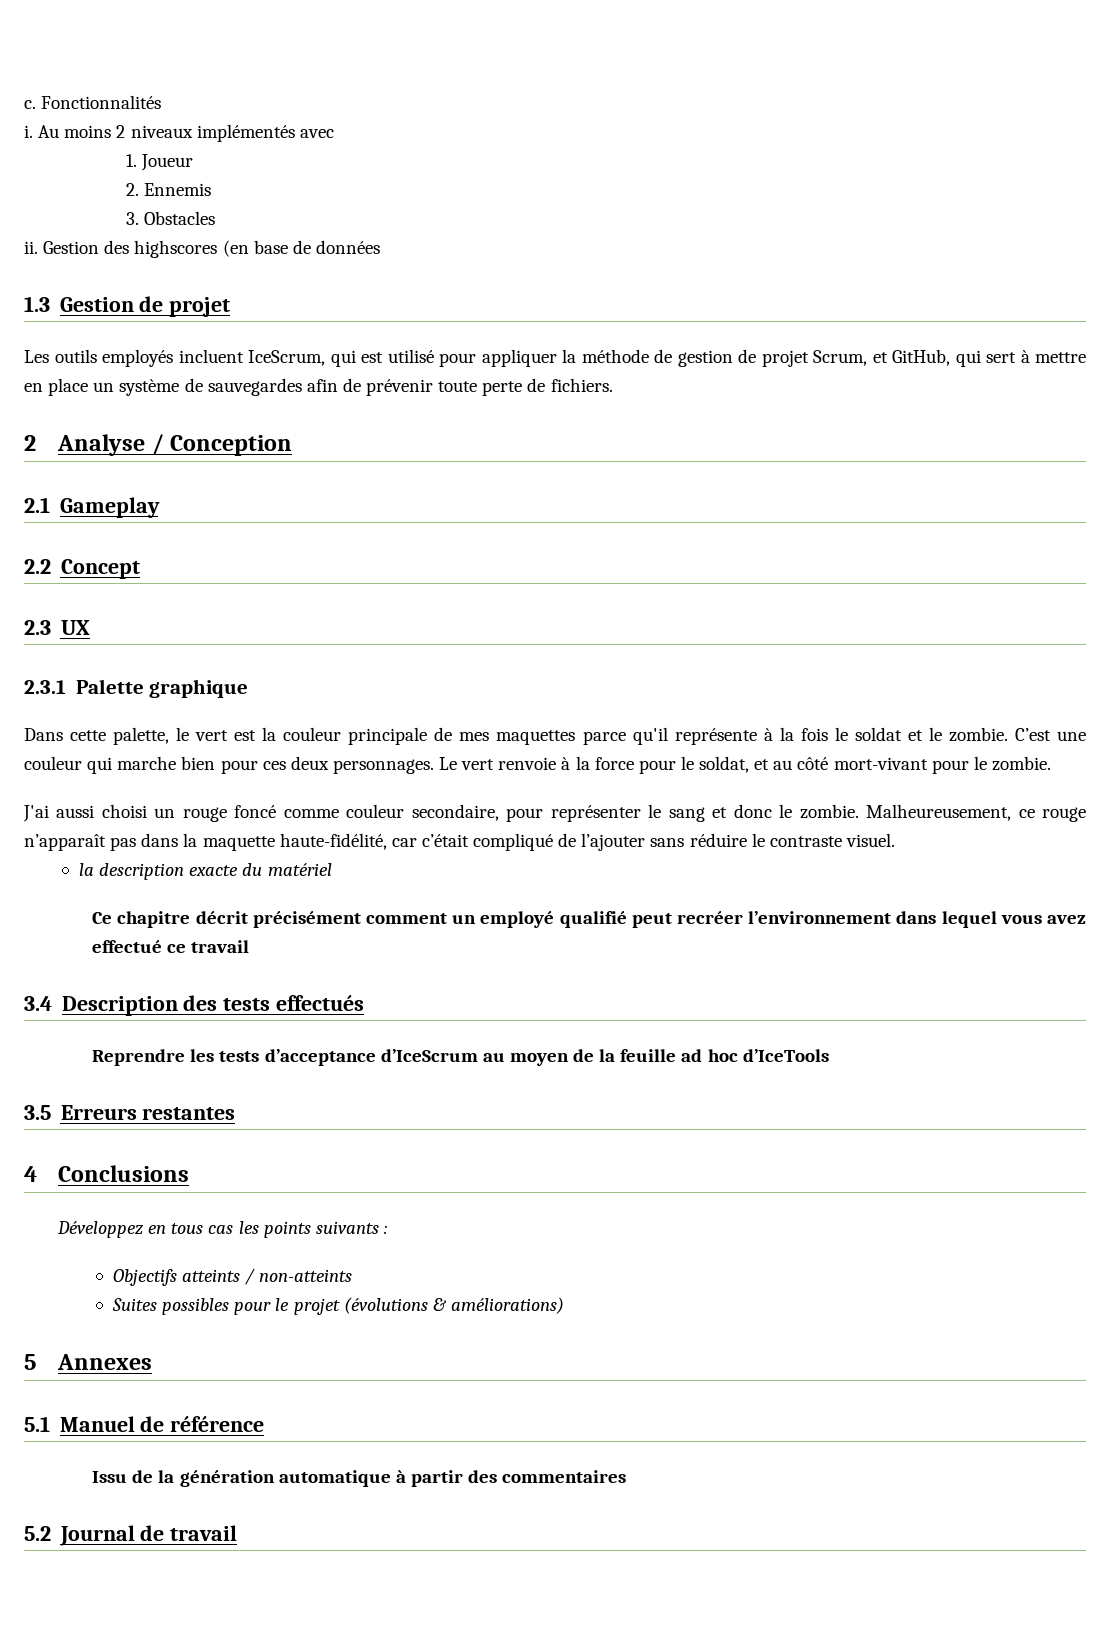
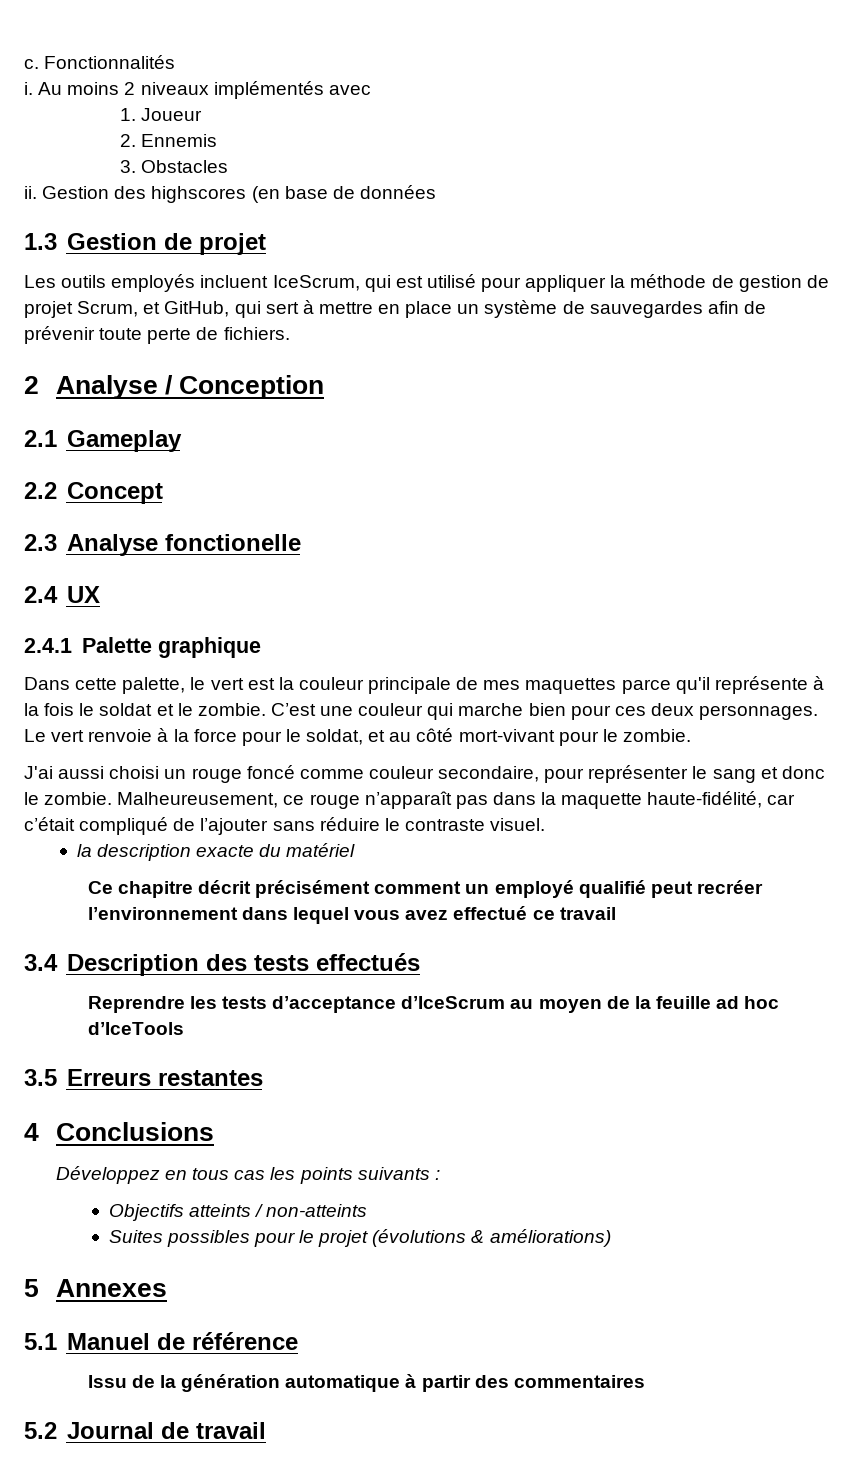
- 2.3 UX
+ 2.3 Analyse fonctionelle
+ 2.4 UX
- 2.3.1 Palette graphique
+ 2.4.1 Palette graphique

